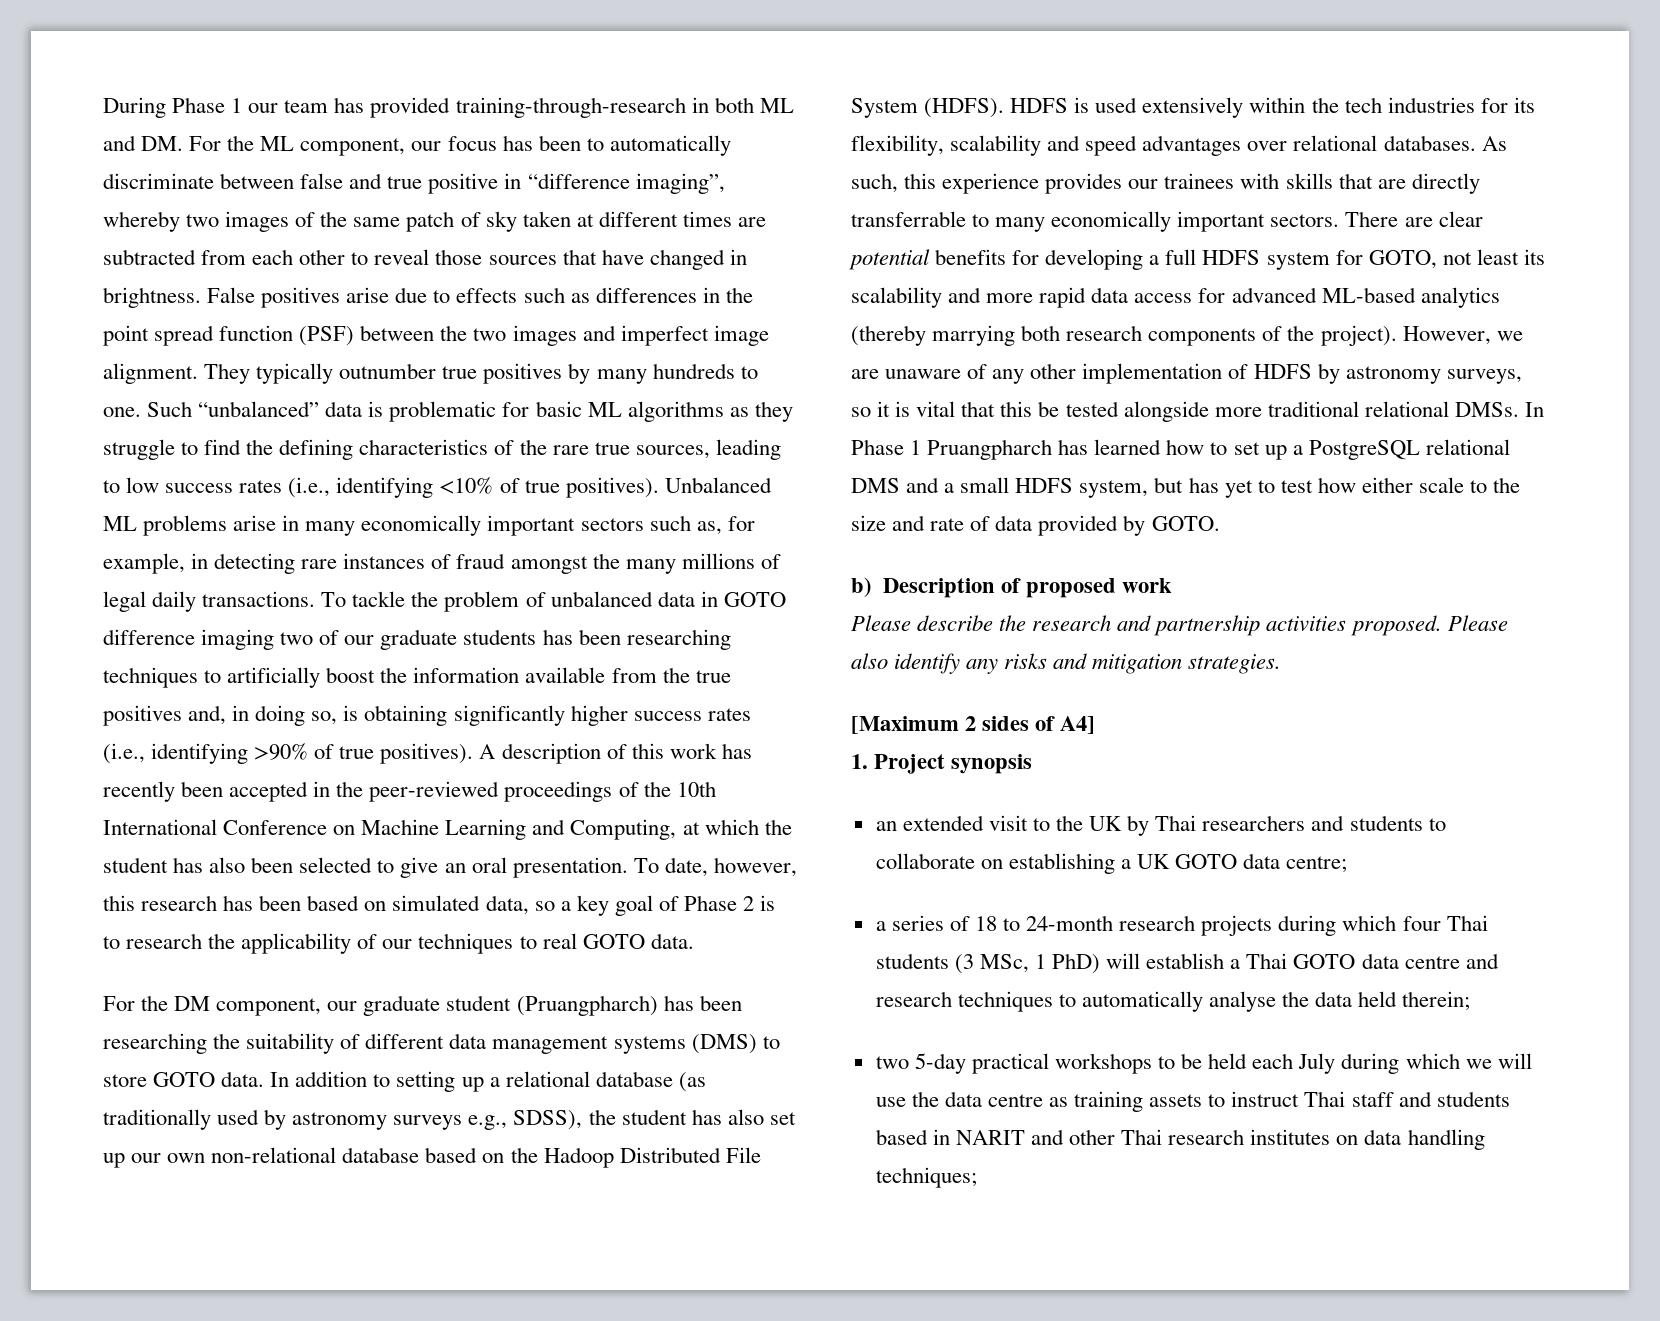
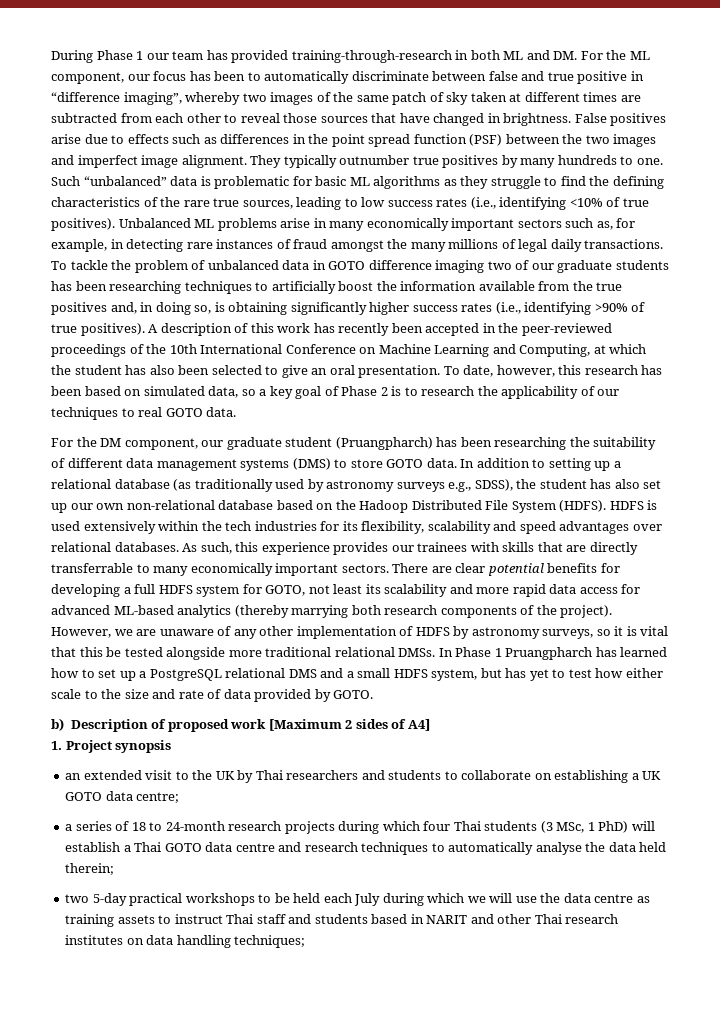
- b) Description of proposed work
- Please describe the research and partnership activities proposed. Please also identify any risks and mitigation strategies.
- [Maximum 2 sides of A4]
+ b) Description of proposed work [Maximum 2 sides of A4]

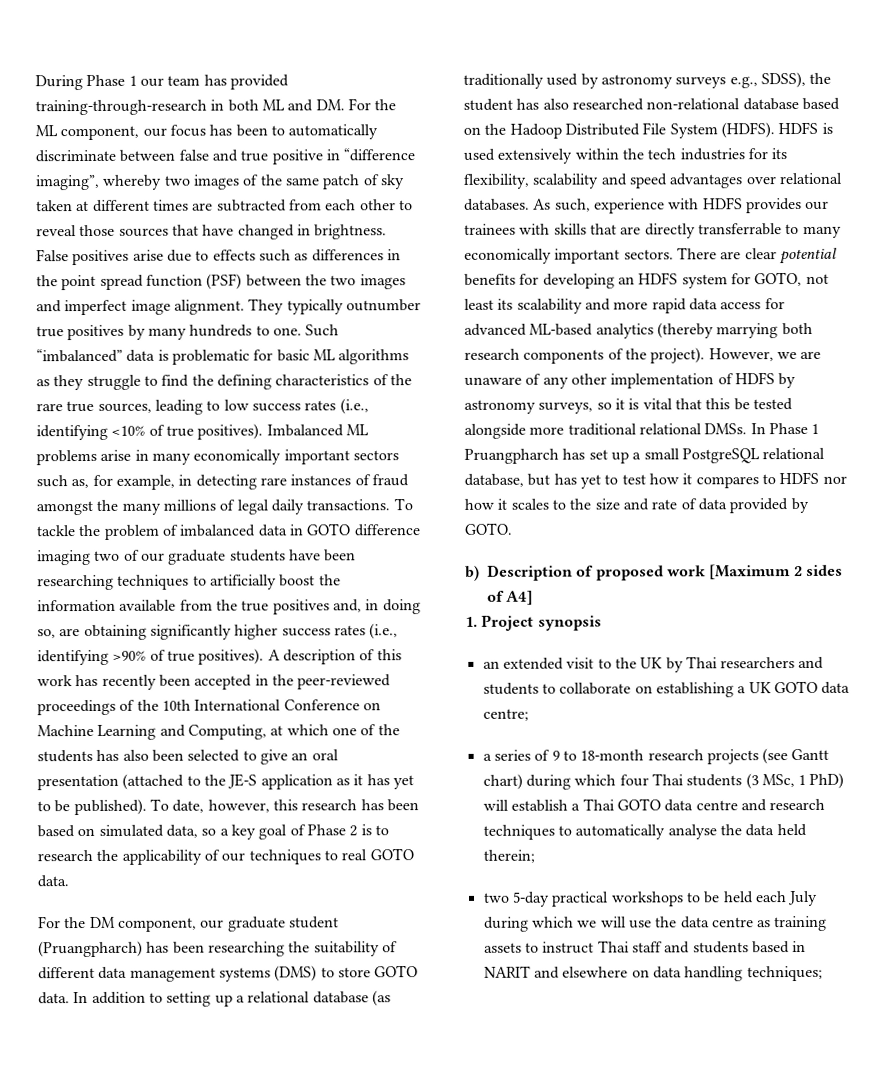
- Such “unbalanced” data is problematic for basic ML algorithms as they struggle to find the defining characteristics of the rare true sources, leading to low success rates (i.e., identifying <10% of true positives).
+ Such “imbalanced” data is problematic for basic ML algorithms as they struggle to find the defining characteristics of the rare true sources, leading to low success rates (i.e., identifying <10% of true positives).
- Unbalanced ML problems arise in many economically important sectors such as, for example, in detecting rare instances of fraud amongst the many millions of legal daily transactions.
+ Imbalanced ML problems arise in many economically important sectors such as, for example, in detecting rare instances of fraud amongst the many millions of legal daily transactions.
- To tackle the problem of unbalanced data in GOTO difference imaging two of our graduate students has been researching techniques to artificially boost the information available from the true positives and, in doing so, is obtaining significantly higher success rates (i.e., identifying >90% of true positives).
+ To tackle the problem of imbalanced data in GOTO difference imaging two of our graduate students have been researching techniques to artificially boost the information available from the true positives and, in doing so, are obtaining significantly higher success rates (i.e., identifying >90% of true positives).
- A description of this work has recently been accepted in the peer-reviewed proceedings of the 10th International Conference on Machine Learning and Computing, at which the student has also been selected to give an oral presentation.
+ A description of this work has recently been accepted in the peer-reviewed proceedings of the 10th International Conference on Machine Learning and Computing, at which one of the students has also been selected to give an oral presentation (attached to the JE-S application as it has yet to be published).
- In addition to setting up a relational database (as traditionally used by astronomy surveys e.g., SDSS), the student has also set up our own non-relational database based on the Hadoop Distributed File System (HDFS).
+ In addition to setting up a relational database (as traditionally used by astronomy surveys e.g., SDSS), the student has also researched non-relational database based on the Hadoop Distributed File System (HDFS).
- As such, this experience provides our trainees with skills that are directly transferrable to many economically important sectors.
+ As such, experience with HDFS provides our trainees with skills that are directly transferrable to many economically important sectors.
- There are clear potential benefits for developing a full HDFS system for GOTO, not least its scalability and more rapid data access for advanced ML-based analytics (thereby marrying both research components of the project).
+ There are clear potential benefits for developing an HDFS system for GOTO, not least its scalability and more rapid data access for advanced ML-based analytics (thereby marrying both research components of the project).
- In Phase 1 Pruangpharch has learned how to set up a PostgreSQL relational DMS and a small HDFS system, but has yet to test how either scale to the size and rate of data provided by GOTO.
+ In Phase 1 Pruangpharch has set up a small PostgreSQL relational database, but has yet to test how it compares to HDFS nor how it scales to the size and rate of data provided by GOTO.
- a series of 18 to 24-month research projects during which four Thai students (3 MSc, 1 PhD) will establish a Thai GOTO data centre and research techniques to automatically analyse the data held therein;
+ a series of 9 to 18-month research projects (see Gantt chart) during which four Thai students (3 MSc, 1 PhD) will establish a Thai GOTO data centre and research techniques to automatically analyse the data held therein;
- two 5-day practical workshops to be held each July during which we will use the data centre as training assets to instruct Thai staff and students based in NARIT and other Thai research institutes on data handling techniques;
+ two 5-day practical workshops to be held each July during which we will use the data centre as training assets to instruct Thai staff and students based in NARIT and elsewhere on data handling techniques;

